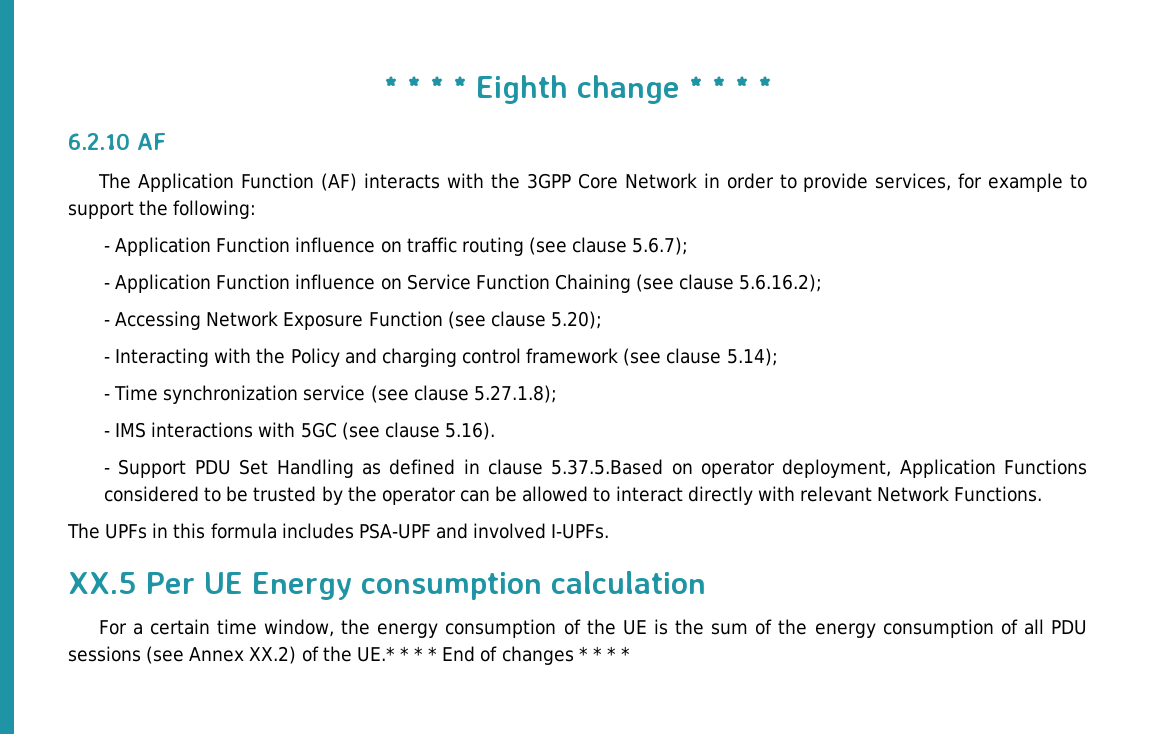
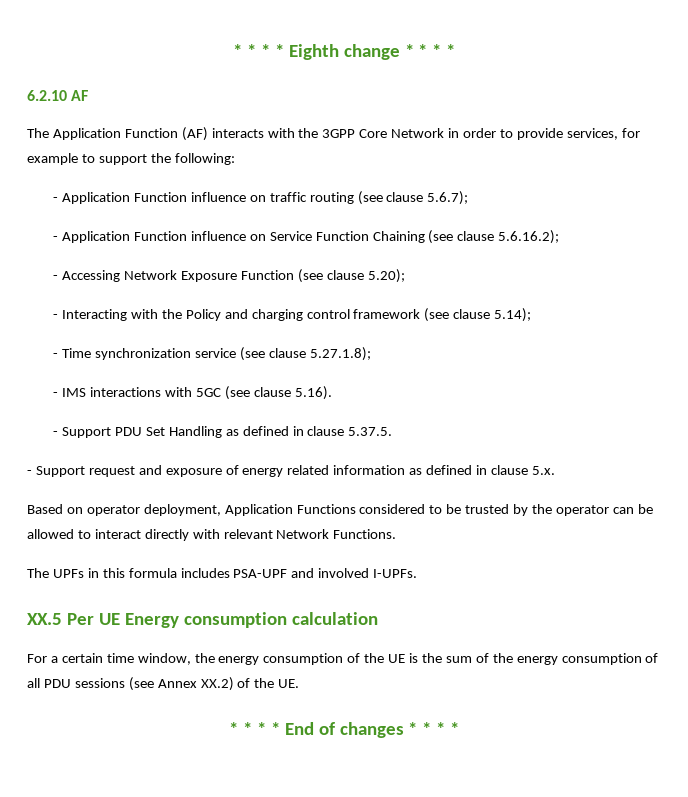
- - Support PDU Set Handling as defined in clause 5.37.5.Based on operator deployment, Application Functions considered to be trusted by the operator can be allowed to interact directly with relevant Network Functions.
+ - Support PDU Set Handling as defined in clause 5.37.5.
+ - Support request and exposure of energy related information as defined in clause 5.x.
+ Based on operator deployment, Application Functions considered to be trusted by the operator can be allowed to interact directly with relevant Network Functions.
- For a certain time window, the energy consumption of the UE is the sum of the energy consumption of all PDU sessions (see Annex XX.2) of the UE.* * * * End of changes * * * *
+ For a certain time window, the energy consumption of the UE is the sum of the energy consumption of all PDU sessions (see Annex XX.2) of the UE.
+ * * * * End of changes * * * *

